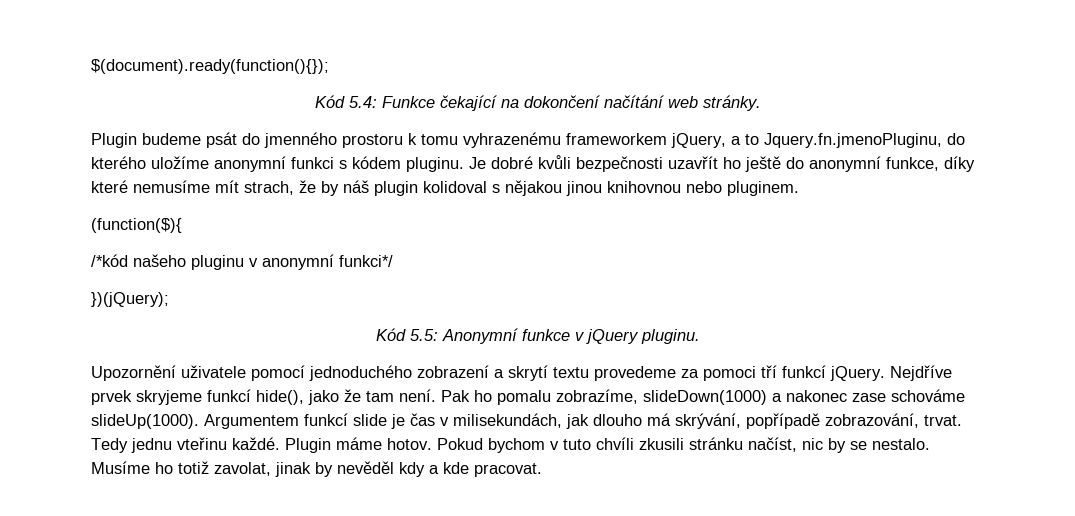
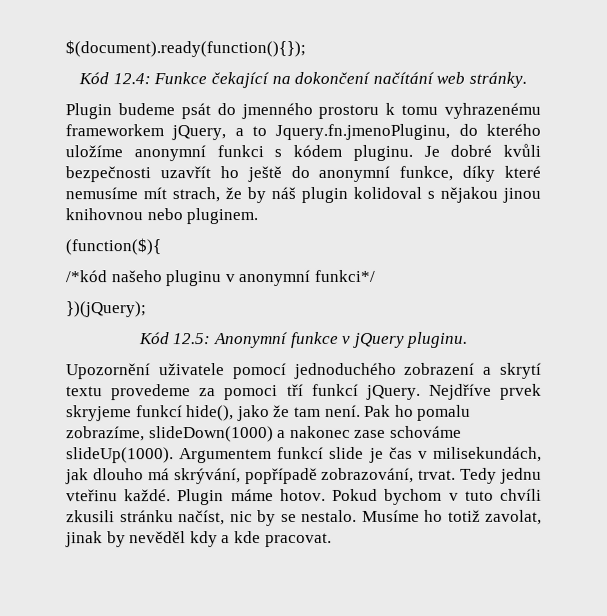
- Kód 5.4: Funkce čekající na dokončení načítání web stránky.
+ Kód 12.4: Funkce čekající na dokončení načítání web stránky.
- Kód 5.5: Anonymní funkce v jQuery pluginu.
+ Kód 12.5: Anonymní funkce v jQuery pluginu.

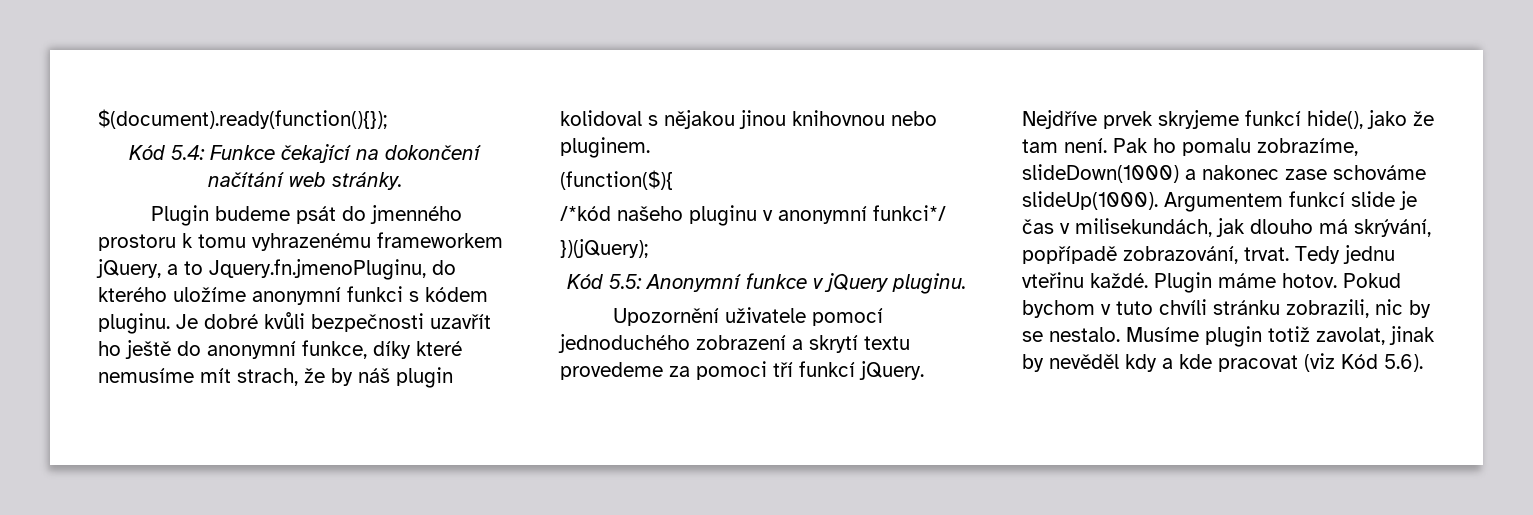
- Kód 12.4: Funkce čekající na dokončení načítání web stránky.
+ Kód 5.4: Funkce čekající na dokončení načítání web stránky.
- Kód 12.5: Anonymní funkce v jQuery pluginu.
+ Kód 5.5: Anonymní funkce v jQuery pluginu.
- Pokud bychom v tuto chvíli zkusili stránku načíst, nic by se nestalo.
+ Pokud bychom v tuto chvíli stránku zobrazili, nic by se nestalo.
- Musíme ho totiž zavolat, jinak by nevěděl kdy a kde pracovat.
+ Musíme plugin totiž zavolat, jinak by nevěděl kdy a kde pracovat (viz Kód 5.6).

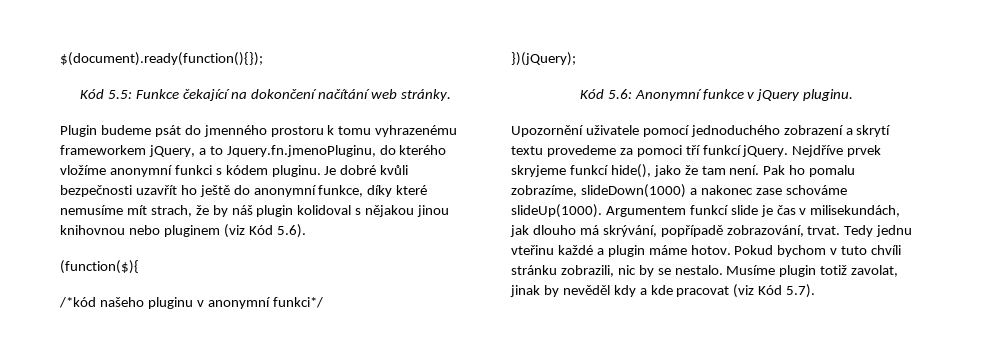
- Kód 5.4: Funkce čekající na dokončení načítání web stránky.
+ Kód 5.5: Funkce čekající na dokončení načítání web stránky.
- Plugin budeme psát do jmenného prostoru k tomu vyhrazenému frameworkem jQuery, a to Jquery.fn.jmenoPluginu, do kterého uložíme anonymní funkci s kódem pluginu.
+ Plugin budeme psát do jmenného prostoru k tomu vyhrazenému frameworkem jQuery, a to Jquery.fn.jmenoPluginu, do kterého vložíme anonymní funkci s kódem pluginu.
- Je dobré kvůli bezpečnosti uzavřít ho ještě do anonymní funkce, díky které nemusíme mít strach, že by náš plugin kolidoval s nějakou jinou knihovnou nebo pluginem.
+ Je dobré kvůli bezpečnosti uzavřít ho ještě do anonymní funkce, díky které nemusíme mít strach, že by náš plugin kolidoval s nějakou jinou knihovnou nebo pluginem (viz Kód 5.6).
- Kód 5.5: Anonymní funkce v jQuery pluginu.
+ Kód 5.6: Anonymní funkce v jQuery pluginu.
- Tedy jednu vteřinu každé. Plugin máme hotov.
+ Tedy jednu vteřinu každé a plugin máme hotov.
- Musíme plugin totiž zavolat, jinak by nevěděl kdy a kde pracovat (viz Kód 5.6).
+ Musíme plugin totiž zavolat, jinak by nevěděl kdy a kde pracovat (viz Kód 5.7).

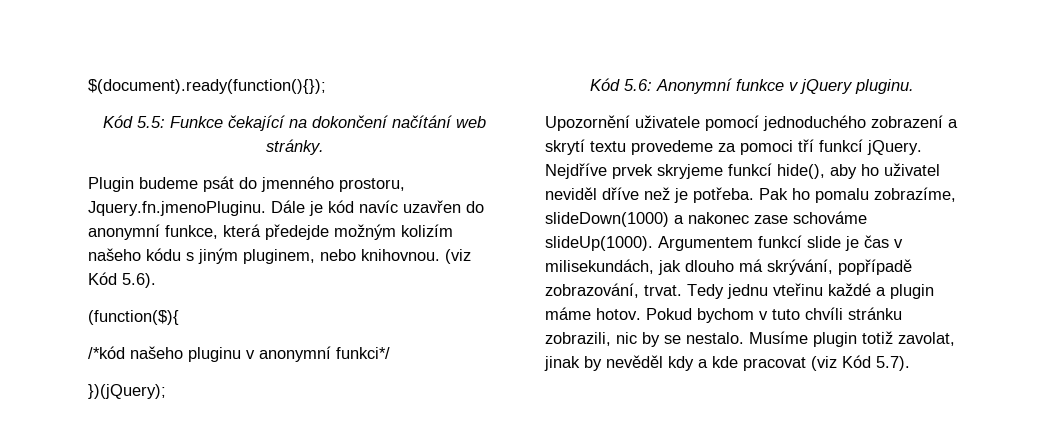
- Plugin budeme psát do jmenného prostoru k tomu vyhrazenému frameworkem jQuery, a to Jquery.fn.jmenoPluginu, do kterého vložíme anonymní funkci s kódem pluginu. Je dobré kvůli bezpečnosti uzavřít ho ještě do anonymní funkce, díky které nemusíme mít strach, že by náš plugin kolidoval s nějakou jinou knihovnou nebo pluginem (viz Kód 5.6).
+ Plugin budeme psát do jmenného prostoru, Jquery.fn.jmenoPluginu. Dále je kód navíc uzavřen do anonymní funkce, která předejde možným kolizím našeho kódu s jiným pluginem, nebo knihovnou. (viz Kód 5.6).
- Nejdříve prvek skryjeme funkcí hide(), jako že tam není.
+ Nejdříve prvek skryjeme funkcí hide(), aby ho uživatel neviděl dříve než je potřeba.

